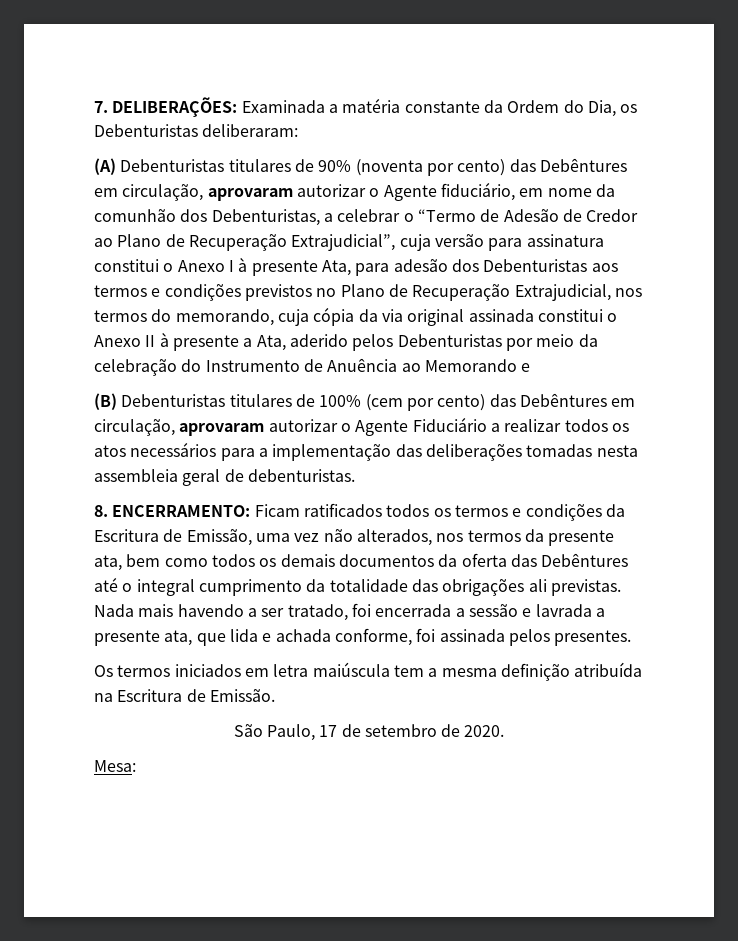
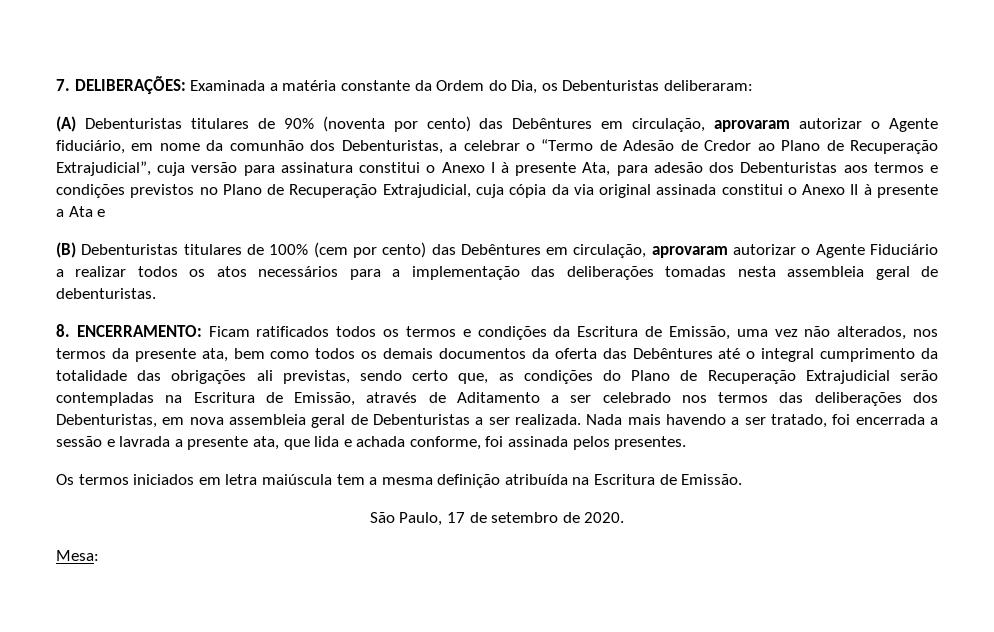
- (A) Debenturistas titulares de 90% (noventa por cento) das Debêntures em circulação, aprovaram autorizar o Agente fiduciário, em nome da comunhão dos Debenturistas, a celebrar o “Termo de Adesão de Credor ao Plano de Recuperação Extrajudicial”, cuja versão para assinatura constitui o Anexo I à presente Ata, para adesão dos Debenturistas aos termos e condições previstos no Plano de Recuperação Extrajudicial, nos termos do memorando, cuja cópia da via original assinada constitui o Anexo II à presente a Ata, aderido pelos Debenturistas por meio da celebração do Instrumento de Anuência ao Memorando e
+ (A) Debenturistas titulares de 90% (noventa por cento) das Debêntures em circulação, aprovaram autorizar o Agente fiduciário, em nome da comunhão dos Debenturistas, a celebrar o “Termo de Adesão de Credor ao Plano de Recuperação Extrajudicial”, cuja versão para assinatura constitui o Anexo I à presente Ata, para adesão dos Debenturistas aos termos e condições previstos no Plano de Recuperação Extrajudicial, cuja cópia da via original assinada constitui o Anexo II à presente a Ata e
- 8. ENCERRAMENTO: Ficam ratificados todos os termos e condições da Escritura de Emissão, uma vez não alterados, nos termos da presente ata, bem como todos os demais documentos da oferta das Debêntures até o integral cumprimento da totalidade das obrigações ali previstas.
+ 8. ENCERRAMENTO: Ficam ratificados todos os termos e condições da Escritura de Emissão, uma vez não alterados, nos termos da presente ata, bem como todos os demais documentos da oferta das Debêntures até o integral cumprimento da totalidade das obrigações ali previstas, sendo certo que, as condições do Plano de Recuperação Extrajudicial serão contempladas na Escritura de Emissão, através de Aditamento a ser celebrado nos termos das deliberações dos Debenturistas, em nova assembleia geral de Debenturistas a ser realizada.

